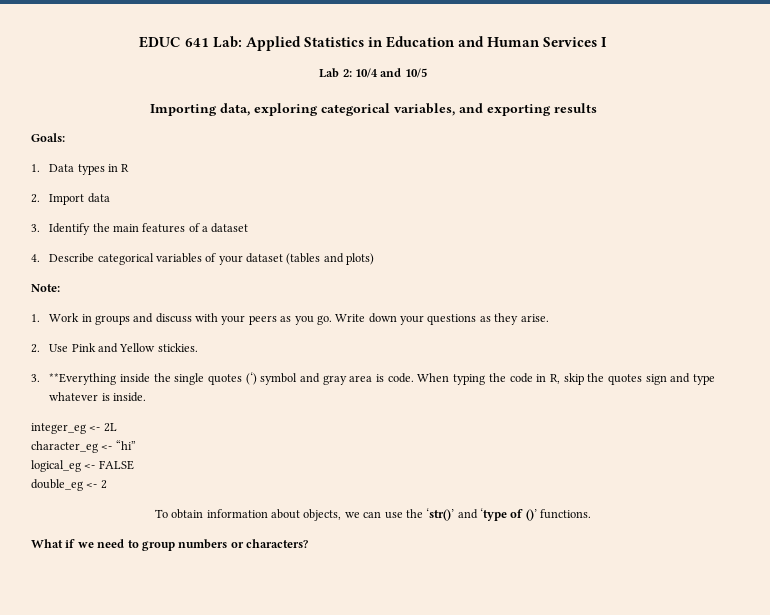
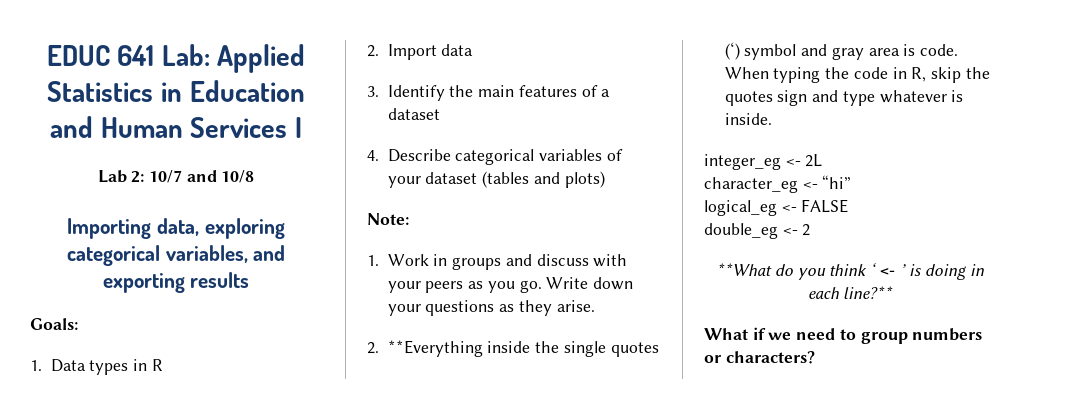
- Lab 2: 10/4 and 10/5
+ Lab 2: 10/7 and 10/8
- 2. Use Pink and Yellow stickies.
- 3. **Everything inside the single quotes (‘) symbol and gray area is code.
+ 2. **Everything inside the single quotes (‘) symbol and gray area is code.
- To obtain information about objects, we can use the ‘str()’ and ‘type of ()’ functions.
+ **What do you think ‘ <- ’ is doing in each line?**

